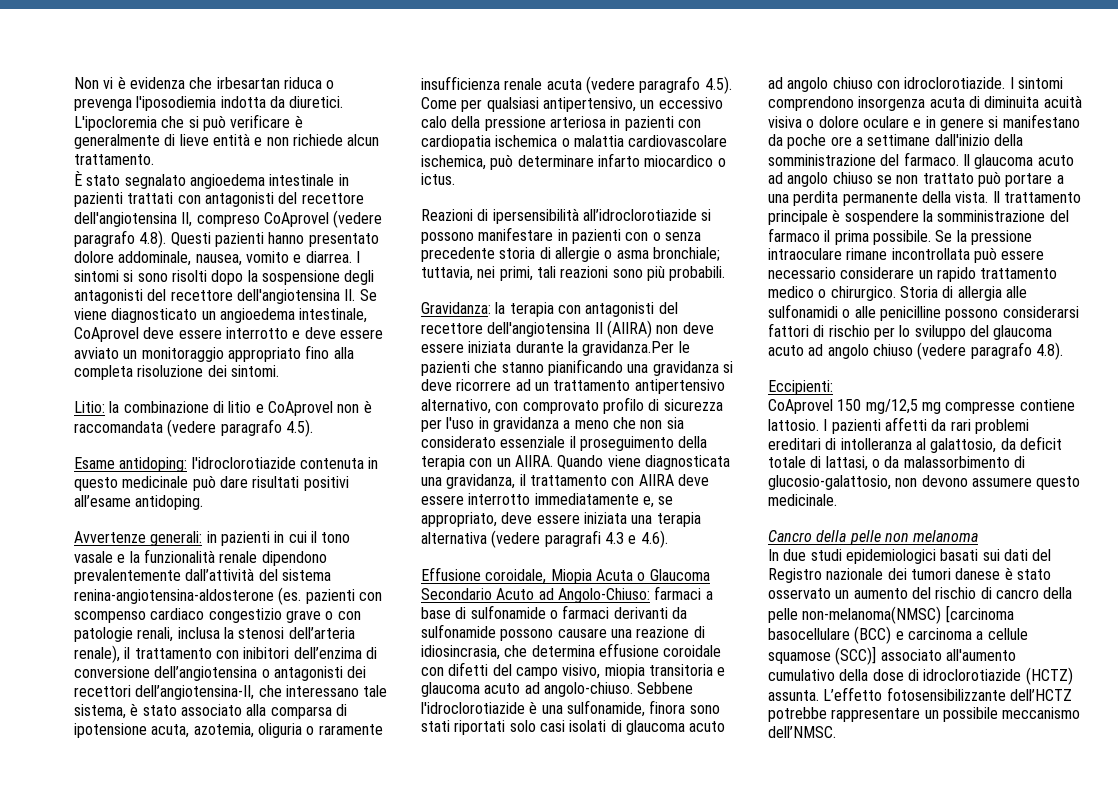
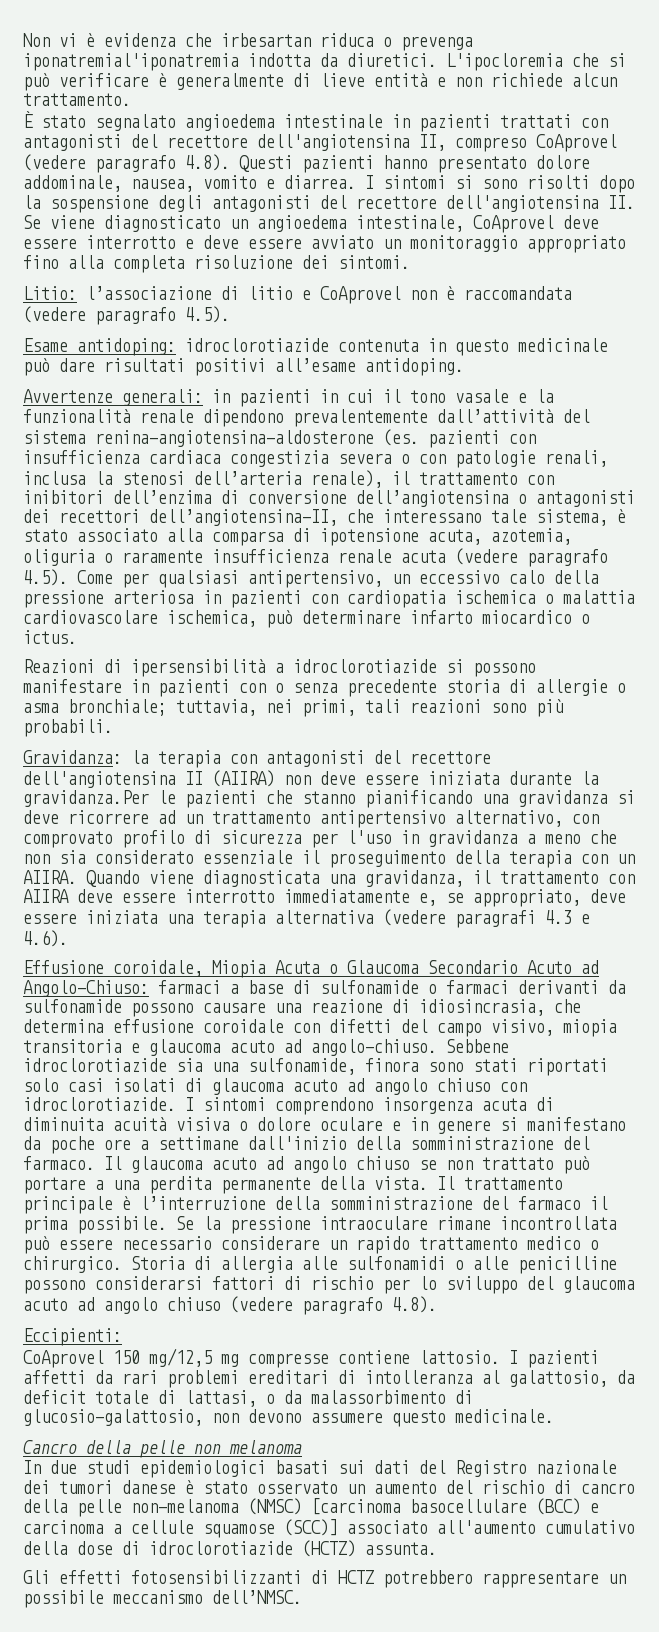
- Non vi è evidenza che irbesartan riduca o prevenga l'iposodiemia indotta da diuretici.
+ Non vi è evidenza che irbesartan riduca o prevenga iponatremial'iponatremia indotta da diuretici.
- Litio: la combinazione di litio e CoAprovel non è raccomandata (vedere paragrafo 4.5).
+ Litio: l’associazione di litio e CoAprovel non è raccomandata (vedere paragrafo 4.5).
- Esame antidoping: l'idroclorotiazide contenuta in questo medicinale può dare risultati positivi all’esame antidoping.
+ Esame antidoping: idroclorotiazide contenuta in questo medicinale può dare risultati positivi all’esame antidoping.
- in pazienti in cui il tono vasale e la funzionalità renale dipendono prevalentemente dall’attività del sistema renina-angiotensina-aldosterone (es. pazienti con scompenso cardiaco congestizio grave o con patologie renali, inclusa la stenosi dell’arteria renale), il trattamento con inibitori dell’enzima di conversione dell’angiotensina o antagonisti dei recettori dell’angiotensina-II, che interessano tale sistema, è stato associato alla comparsa di ipotensione acuta, azotemia, oliguria o raramente insufficienza renale acuta (vedere paragrafo 4.5). Come per qualsiasi antipertensivo, un eccessivo calo della pressione arteriosa in pazienti con cardiopatia ischemica o malattia cardiovascolare ischemica, può determinare infarto miocardico o ictus.
+ in pazienti in cui il tono vasale e la funzionalità renale dipendono prevalentemente dall’attività del sistema renina-angiotensina-aldosterone (es. pazienti con insufficienza cardiaca congestizia severa o con patologie renali, inclusa la stenosi dell’arteria renale), il trattamento con inibitori dell’enzima di conversione dell’angiotensina o antagonisti dei recettori dell’angiotensina-II, che interessano tale sistema, è stato associato alla comparsa di ipotensione acuta, azotemia, oliguria o raramente insufficienza renale acuta (vedere paragrafo 4.5). Come per qualsiasi antipertensivo, un eccessivo calo della pressione arteriosa in pazienti con cardiopatia ischemica o malattia cardiovascolare ischemica, può determinare infarto miocardico o ictus.
- Reazioni di ipersensibilità all’idroclorotiazide si possono manifestare in pazienti con o senza precedente storia di allergie o asma bronchiale; tuttavia, nei primi, tali reazioni sono più probabili.
+ Reazioni di ipersensibilità a idroclorotiazide si possono manifestare in pazienti con o senza precedente storia di allergie o asma bronchiale; tuttavia, nei primi, tali reazioni sono più probabili.
- Sebbene l'idroclorotiazide è una sulfonamide, finora sono stati riportati solo casi isolati di glaucoma acuto ad angolo chiuso con idroclorotiazide.
+ Sebbene idroclorotiazide sia una sulfonamide, finora sono stati riportati solo casi isolati di glaucoma acuto ad angolo chiuso con idroclorotiazide.
- Il trattamento principale è sospendere la somministrazione del farmaco il prima possibile.
+ Il trattamento principale è l’interruzione della somministrazione del farmaco il prima possibile.
- In due studi epidemiologici basati sui dati del Registro nazionale dei tumori danese è stato osservato un aumento del rischio di cancro della pelle non-melanoma(NMSC) [carcinoma basocellulare (BCC) e carcinoma a cellule squamose (SCC)] associato all'aumento cumulativo della dose di idroclorotiazide (HCTZ) assunta. L’effetto fotosensibilizzante dell’HCTZ potrebbe rappresentare un possibile meccanismo dell’NMSC.
+ In due studi epidemiologici basati sui dati del Registro nazionale dei tumori danese è stato osservato un aumento del rischio di cancro della pelle non-melanoma (NMSC) [carcinoma basocellulare (BCC) e carcinoma a cellule squamose (SCC)] associato all'aumento cumulativo della dose di idroclorotiazide (HCTZ) assunta.
+ Gli effetti fotosensibilizzanti di HCTZ potrebbero rappresentare un possibile meccanismo dell’NMSC.

